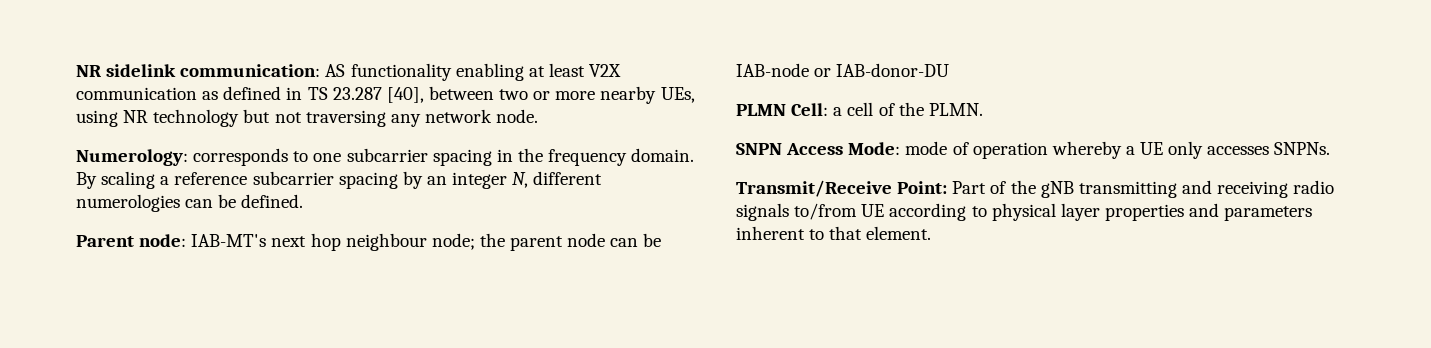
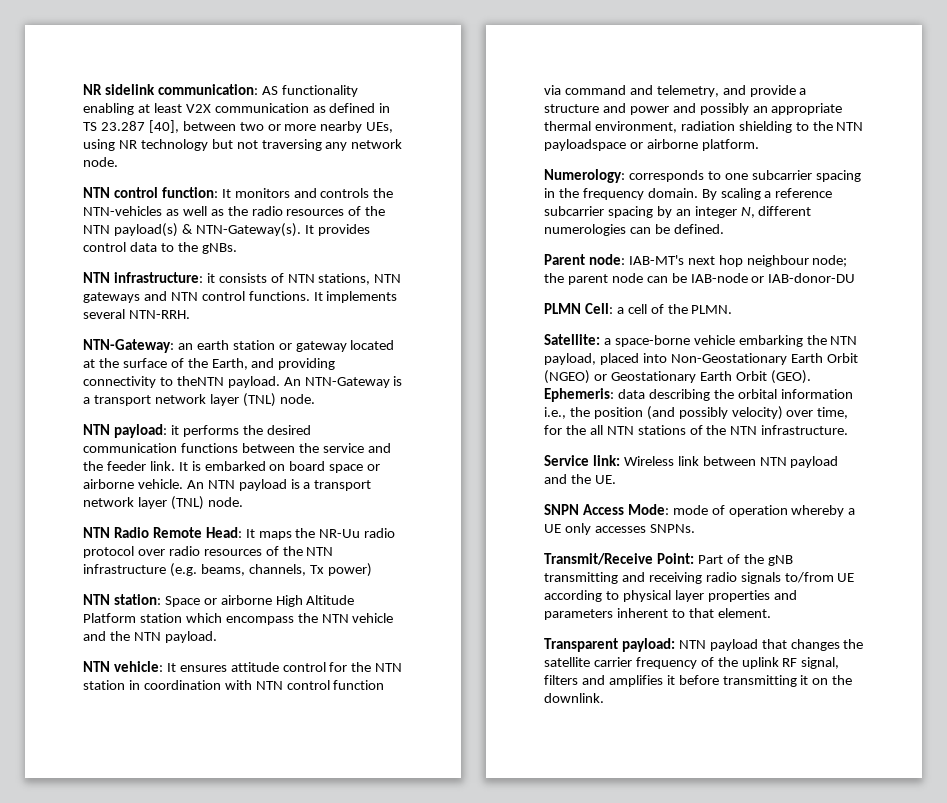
+ NTN control function: It monitors and controls the NTN-vehicles as well as the radio resources of the NTN payload(s) & NTN-Gateway(s). It provides control data to the gNBs.
+ NTN infrastructure: it consists of NTN stations, NTN gateways and NTN control functions. It implements several NTN-RRH.
+ NTN-Gateway: an earth station or gateway located at the surface of the Earth, and providing connectivity to theNTN payload. An NTN-Gateway is a transport network layer (TNL) node.
+ NTN payload: it performs the desired communication functions between the service and the feeder link. It is embarked on board space or airborne vehicle. An NTN payload is a transport network layer (TNL) node.
+ NTN Radio Remote Head: It maps the NR-Uu radio protocol over radio resources of the NTN infrastructure (e.g. beams, channels, Tx power)
+ NTN station: Space or airborne High Altitude Platform station which encompass the NTN vehicle and the NTN payload.
+ NTN vehicle: It ensures attitude control for the NTN station in coordination with NTN control function via command and telemetry, and provide a structure and power and possibly an appropriate thermal environment, radiation shielding to the NTN payloadspace or airborne platform.
+ Satellite: a space-borne vehicle embarking the NTN payload, placed into Non-Geostationary Earth Orbit (NGEO) or Geostationary Earth Orbit (GEO). Ephemeris: data describing the orbital information i.e., the position (and possibly velocity) over time, for the all NTN stations of the NTN infrastructure.
+ Service link: Wireless link between NTN payload and the UE.
+ Transparent payload: NTN payload that changes the satellite carrier frequency of the uplink RF signal, filters and amplifies it before transmitting it on the downlink.

